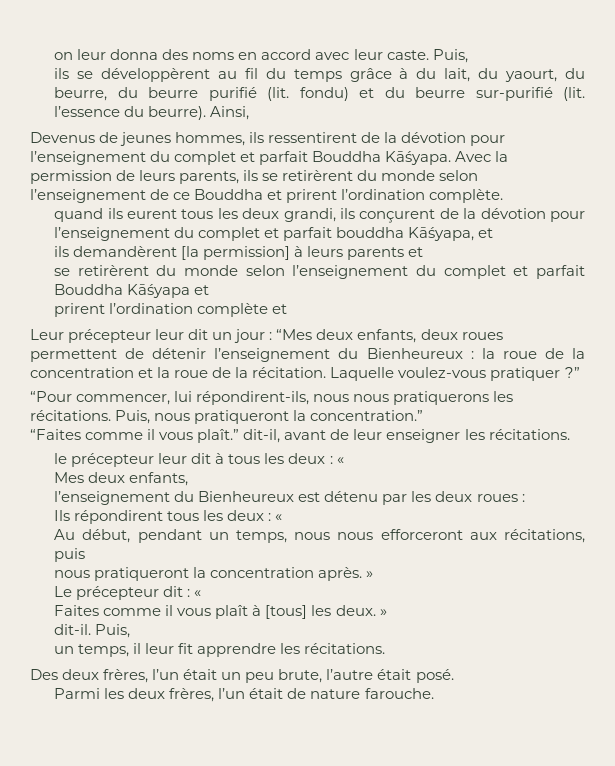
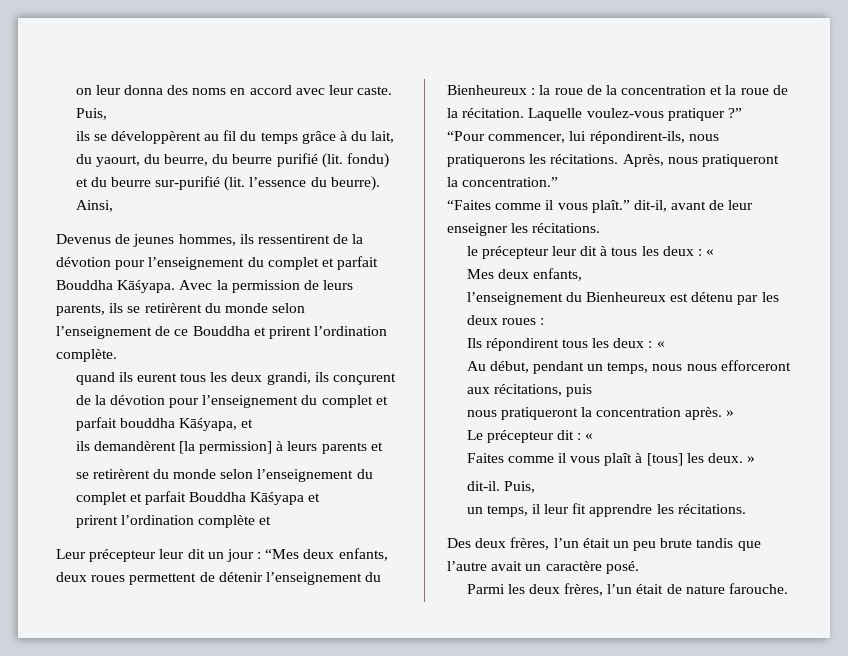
- “Pour commencer, lui répondirent-ils, nous nous pratiquerons les récitations.
+ “Pour commencer, lui répondirent-ils, nous pratiquerons les récitations.
- Puis, nous pratiqueront la concentration.”
+ Après, nous pratiqueront la concentration.”
- Des deux frères, l’un était un peu brute, l’autre était posé.
+ Des deux frères, l’un était un peu brute tandis que l’autre avait un caractère posé.

